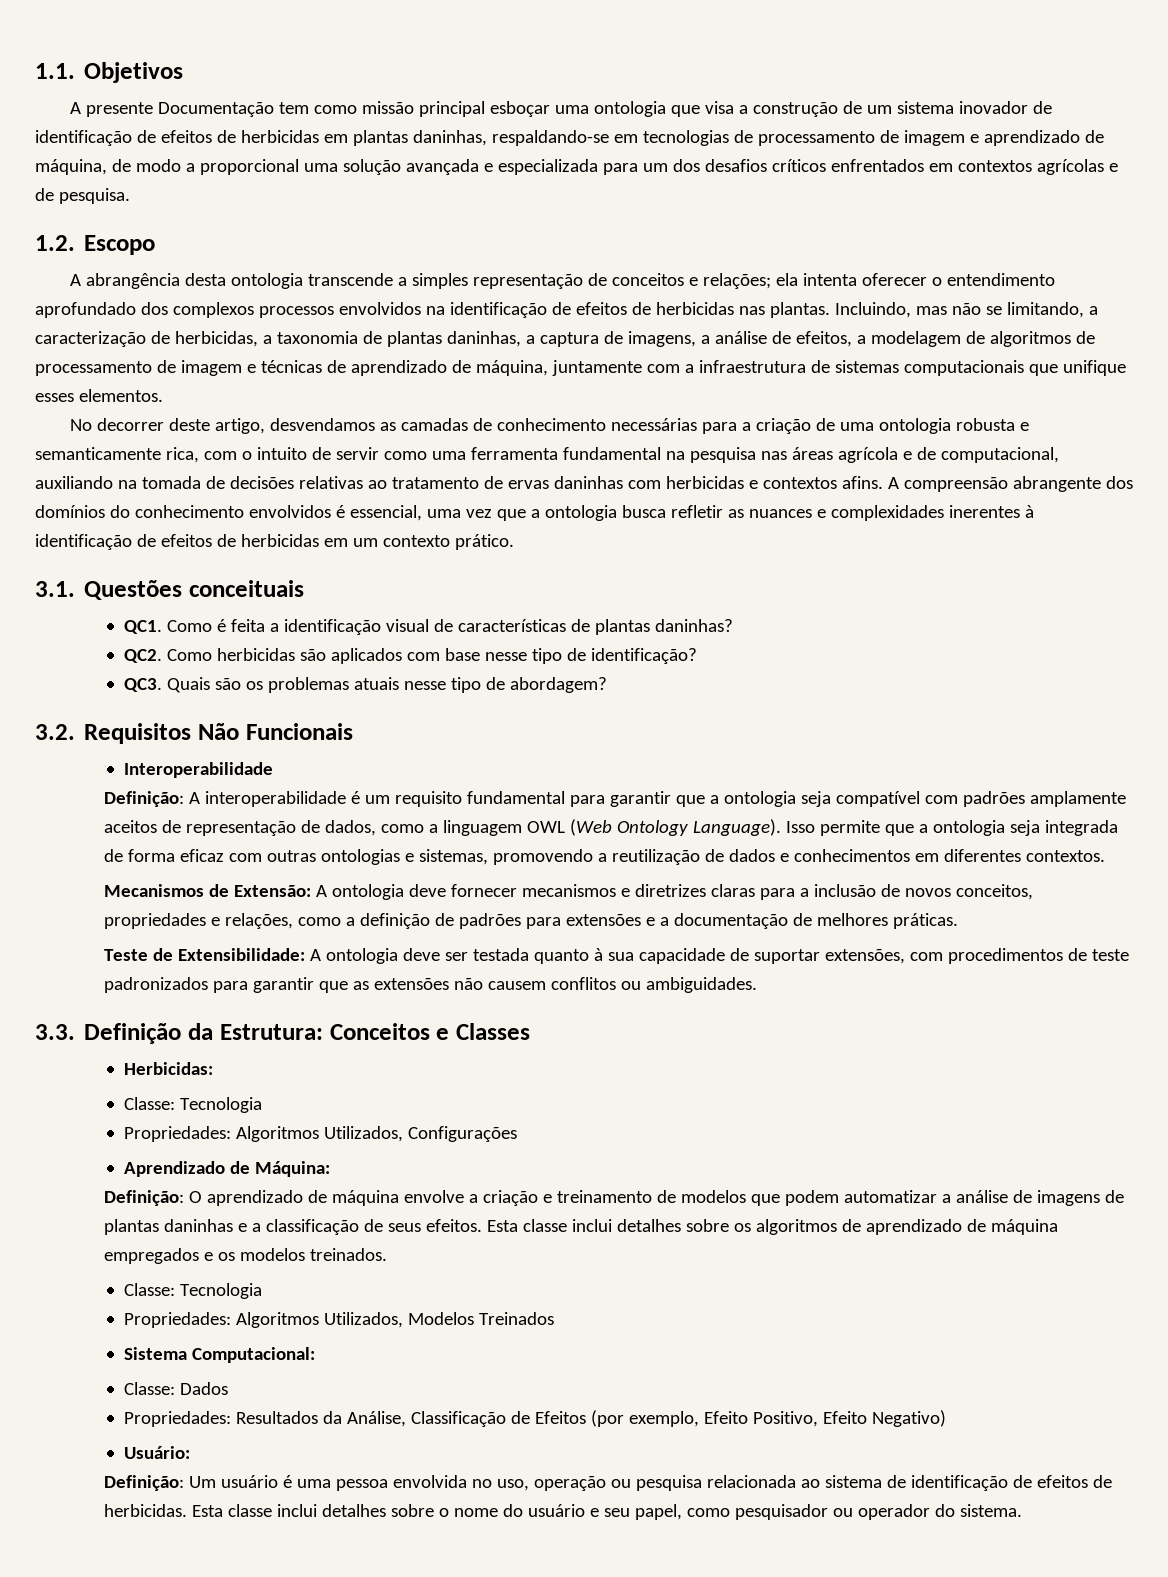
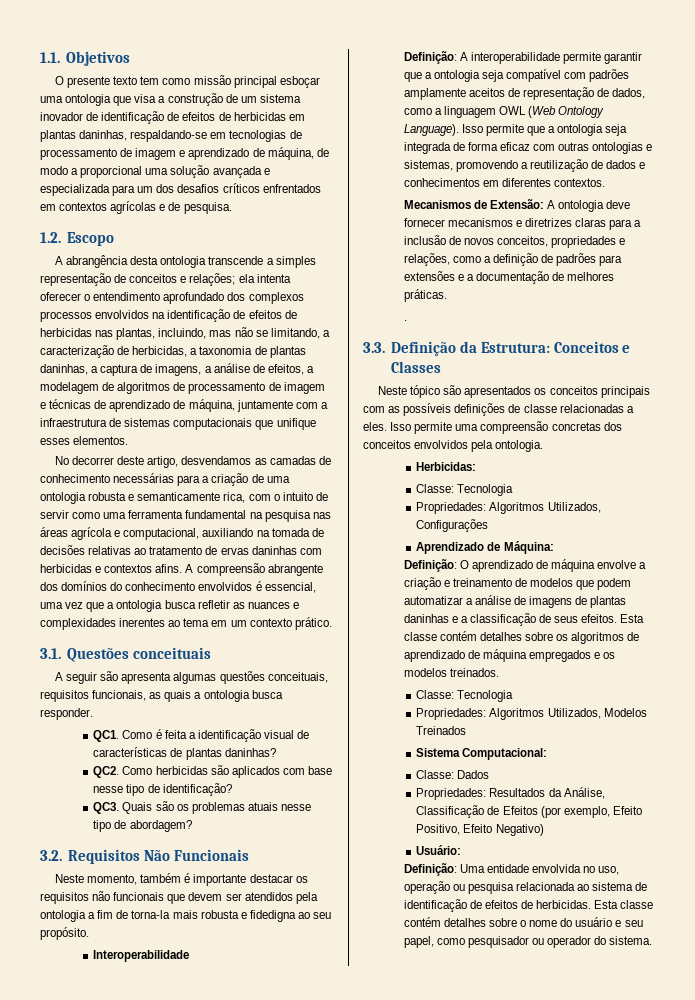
- A presente Documentação tem como missão principal esboçar uma ontologia que visa a construção de um sistema inovador de identificação de efeitos de herbicidas em plantas daninhas, respaldando-se em tecnologias de processamento de imagem e aprendizado de máquina, de modo a proporcional uma solução avançada e especializada para um dos desafios críticos enfrentados em contextos agrícolas e de pesquisa.
+ O presente texto tem como missão principal esboçar uma ontologia que visa a construção de um sistema inovador de identificação de efeitos de herbicidas em plantas daninhas, respaldando-se em tecnologias de processamento de imagem e aprendizado de máquina, de modo a proporcional uma solução avançada e especializada para um dos desafios críticos enfrentados em contextos agrícolas e de pesquisa.
- ela intenta oferecer o entendimento aprofundado dos complexos processos envolvidos na identificação de efeitos de herbicidas nas plantas. Incluindo, mas não se limitando, a caracterização de herbicidas, a taxonomia de plantas daninhas, a captura de imagens, a análise de efeitos, a modelagem de algoritmos de processamento de imagem e técnicas de aprendizado de máquina, juntamente com a infraestrutura de sistemas computacionais que unifique esses elementos.
+ ela intenta oferecer o entendimento aprofundado dos complexos processos envolvidos na identificação de efeitos de herbicidas nas plantas, incluindo, mas não se limitando, a caracterização de herbicidas, a taxonomia de plantas daninhas, a captura de imagens, a análise de efeitos, a modelagem de algoritmos de processamento de imagem e técnicas de aprendizado de máquina, juntamente com a infraestrutura de sistemas computacionais que unifique esses elementos.
- No decorrer deste artigo, desvendamos as camadas de conhecimento necessárias para a criação de uma ontologia robusta e semanticamente rica, com o intuito de servir como uma ferramenta fundamental na pesquisa nas áreas agrícola e de computacional, auxiliando na tomada de decisões relativas ao tratamento de ervas daninhas com herbicidas e contextos afins.
+ No decorrer deste artigo, desvendamos as camadas de conhecimento necessárias para a criação de uma ontologia robusta e semanticamente rica, com o intuito de servir como uma ferramenta fundamental na pesquisa nas áreas agrícola e computacional, auxiliando na tomada de decisões relativas ao tratamento de ervas daninhas com herbicidas e contextos afins.
- A compreensão abrangente dos domínios do conhecimento envolvidos é essencial, uma vez que a ontologia busca refletir as nuances e complexidades inerentes à identificação de efeitos de herbicidas em um contexto prático.
+ A compreensão abrangente dos domínios do conhecimento envolvidos é essencial, uma vez que a ontologia busca refletir as nuances e complexidades inerentes ao tema em um contexto prático.
+ A seguir são apresenta algumas questões conceituais, requisitos funcionais, as quais a ontologia busca responder.
+ Neste momento, também é importante destacar os requisitos não funcionais que devem ser atendidos pela ontologia a fim de torna-la mais robusta e fidedigna ao seu propósito.
- Definição: A interoperabilidade é um requisito fundamental para garantir que a ontologia seja compatível com padrões amplamente aceitos de representação de dados, como a linguagem OWL (Web Ontology Language).
+ Definição: A interoperabilidade permite garantir que a ontologia seja compatível com padrões amplamente aceitos de representação de dados, como a linguagem OWL (Web Ontology Language).
- Teste de Extensibilidade: A ontologia deve ser testada quanto à sua capacidade de suportar extensões, com procedimentos de teste padronizados para garantir que as extensões não causem conflitos ou ambiguidades.
+ .
+ Neste tópico são apresentados os conceitos principais com as possíveis definições de classe relacionadas a eles. Isso permite uma compreensão concretas dos conceitos envolvidos pela ontologia.
- Esta classe inclui detalhes sobre os algoritmos de aprendizado de máquina empregados e os modelos treinados.
+ Esta classe contém detalhes sobre os algoritmos de aprendizado de máquina empregados e os modelos treinados.
- Definição: Um usuário é uma pessoa envolvida no uso, operação ou pesquisa relacionada ao sistema de identificação de efeitos de herbicidas.
+ Definição: Uma entidade envolvida no uso, operação ou pesquisa relacionada ao sistema de identificação de efeitos de herbicidas.
- Esta classe inclui detalhes sobre o nome do usuário e seu papel, como pesquisador ou operador do sistema.
+ Esta classe contém detalhes sobre o nome do usuário e seu papel, como pesquisador ou operador do sistema.

